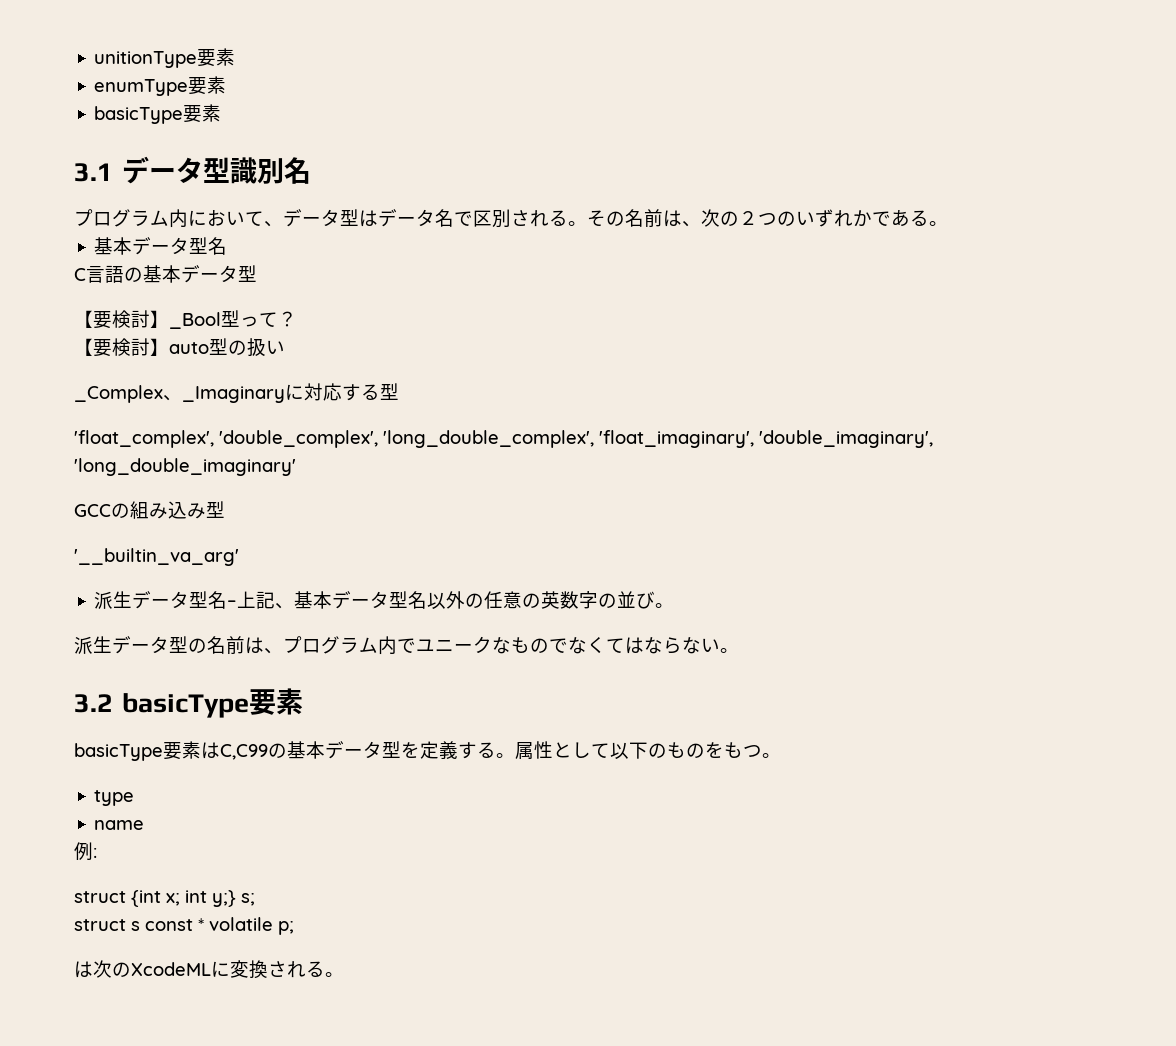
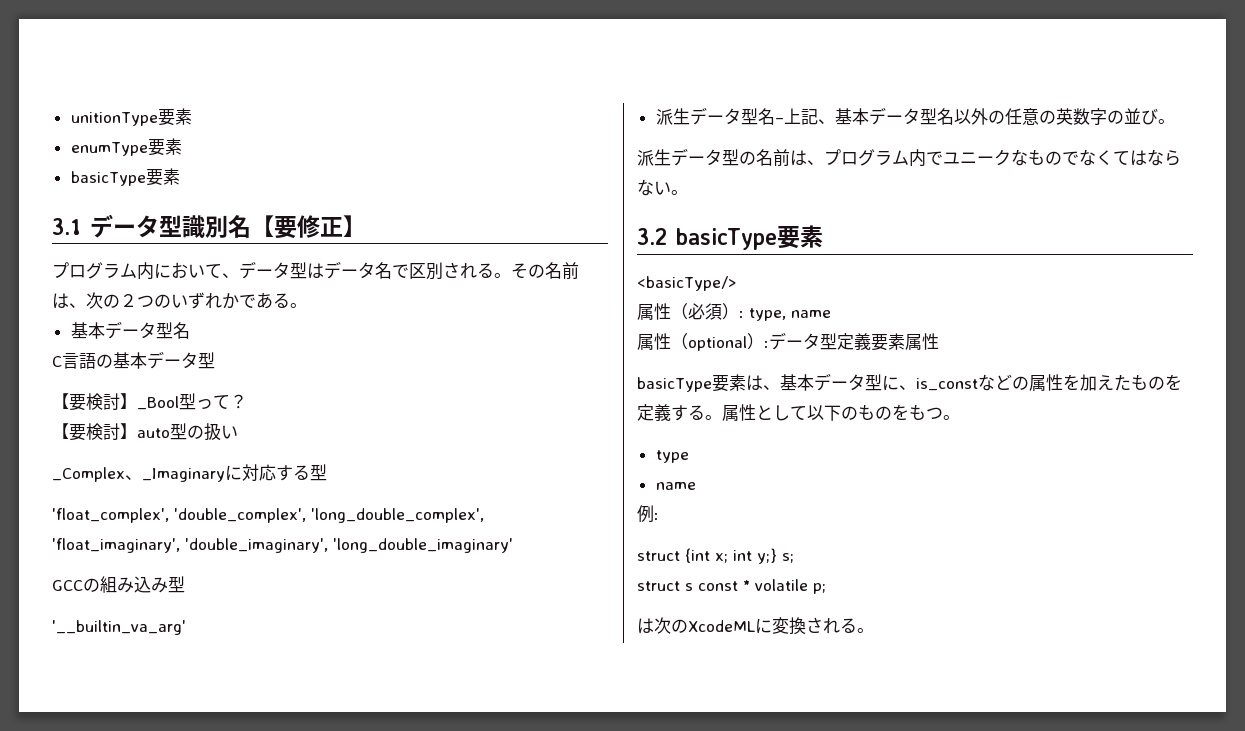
- 3.1データ型識別名
+ 3.1データ型識別名【要修正】
+ <basicType/>
+ 属性（必須）: type, name
+ 属性（optional）:データ型定義要素属性
- basicType要素はC,C99の基本データ型を定義する。
+ basicType要素は、基本データ型に、is_constなどの属性を加えたものを定義する。

